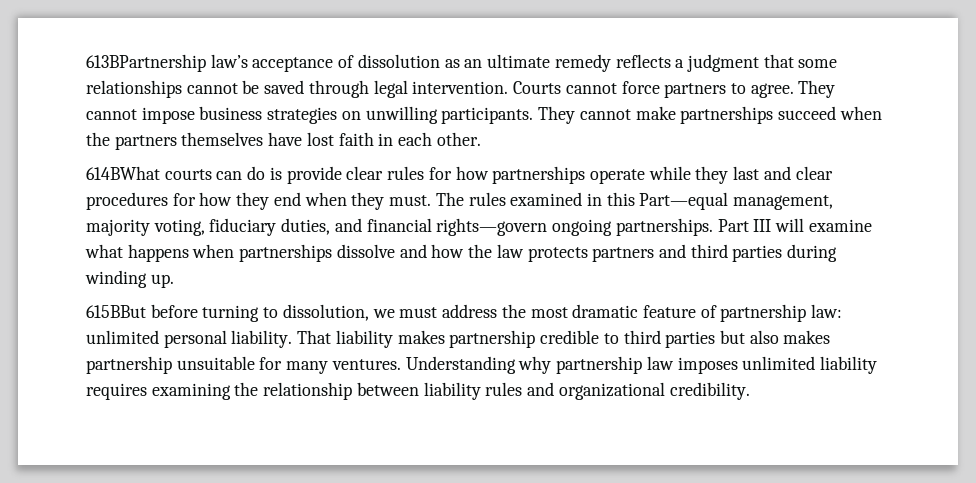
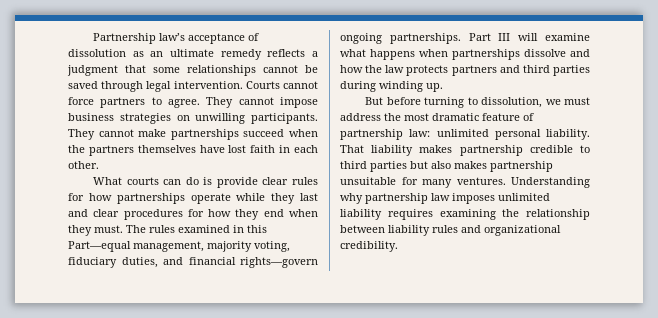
- 613BPartnership law’s acceptance of dissolution as an ultimate remedy reflects a judgment that some relationships cannot be saved through legal intervention.
+ Partnership law’s acceptance of dissolution as an ultimate remedy reflects a judgment that some relationships cannot be saved through legal intervention.
- 614BWhat courts can do is provide clear rules for how partnerships operate while they last and clear procedures for how they end when they must.
+ What courts can do is provide clear rules for how partnerships operate while they last and clear procedures for how they end when they must.
- 615BBut before turning to dissolution, we must address the most dramatic feature of partnership law: unlimited personal liability.
+ But before turning to dissolution, we must address the most dramatic feature of partnership law: unlimited personal liability.

